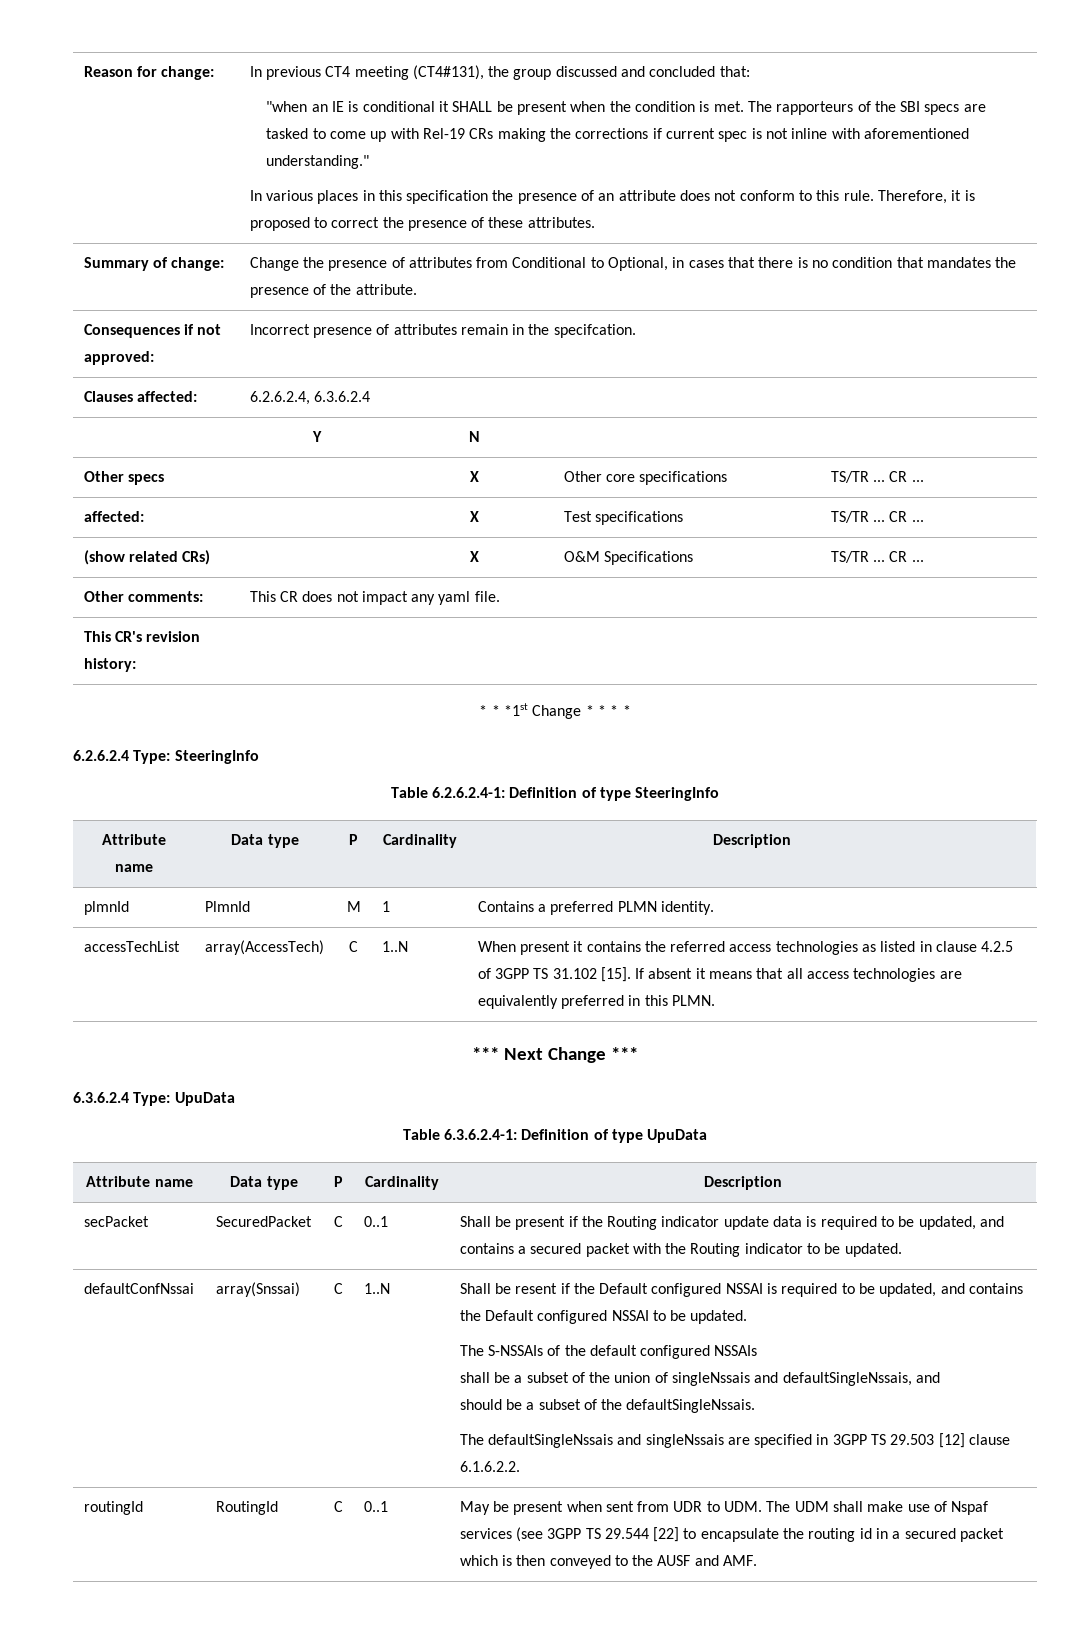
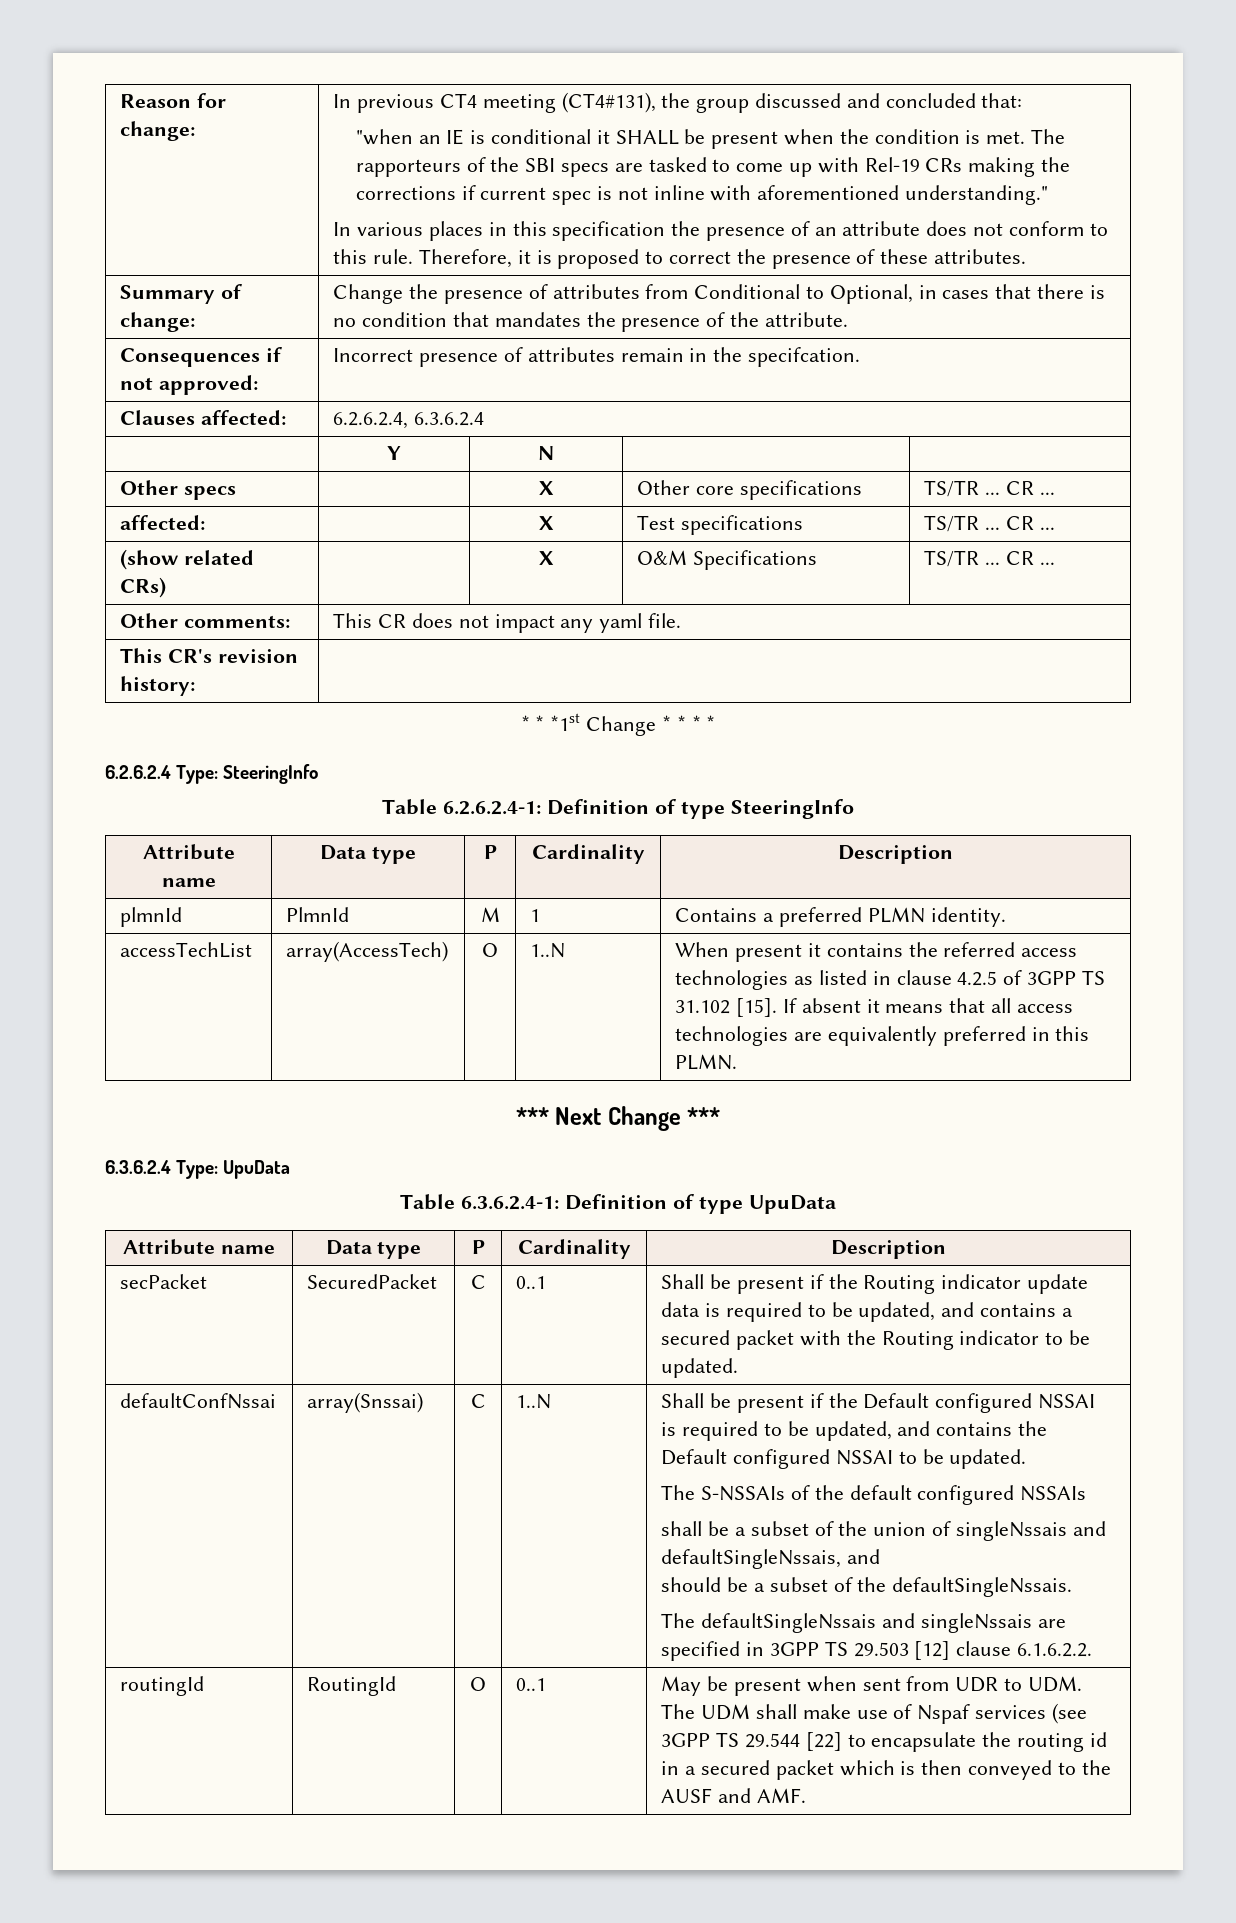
- accessTechList | array(AccessTech) | C | 1..N | When present it contains the referred access technologies as listed in clause 4.2.5 of 3GPP TS 31.102 [15]. If absent it means that all access technologies are equivalently preferred in this PLMN.
+ accessTechList | array(AccessTech) | O | 1..N | When present it contains the referred access technologies as listed in clause 4.2.5 of 3GPP TS 31.102 [15]. If absent it means that all access technologies are equivalently preferred in this PLMN.
- Shall be resent if the Default configured NSSAI is required to be updated, and contains the Default configured NSSAI to be updated.
+ Shall be present if the Default configured NSSAI is required to be updated, and contains the Default configured NSSAI to be updated.
- RoutingId | C
+ RoutingId | O

